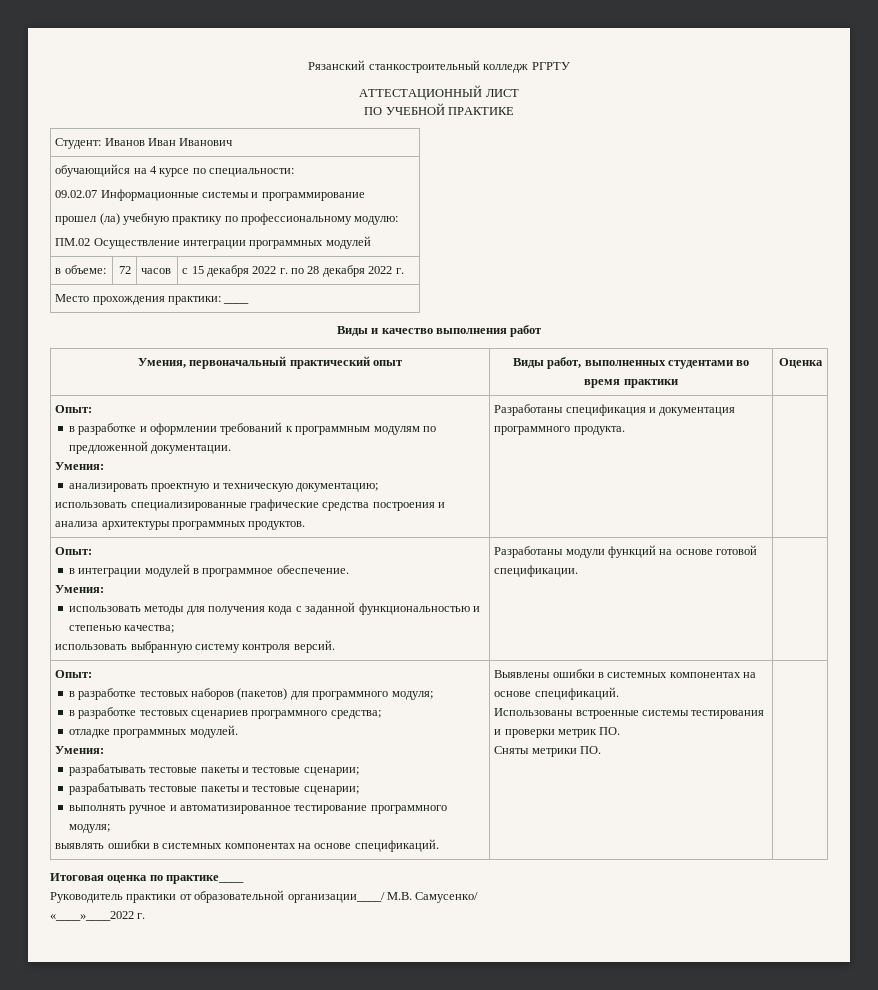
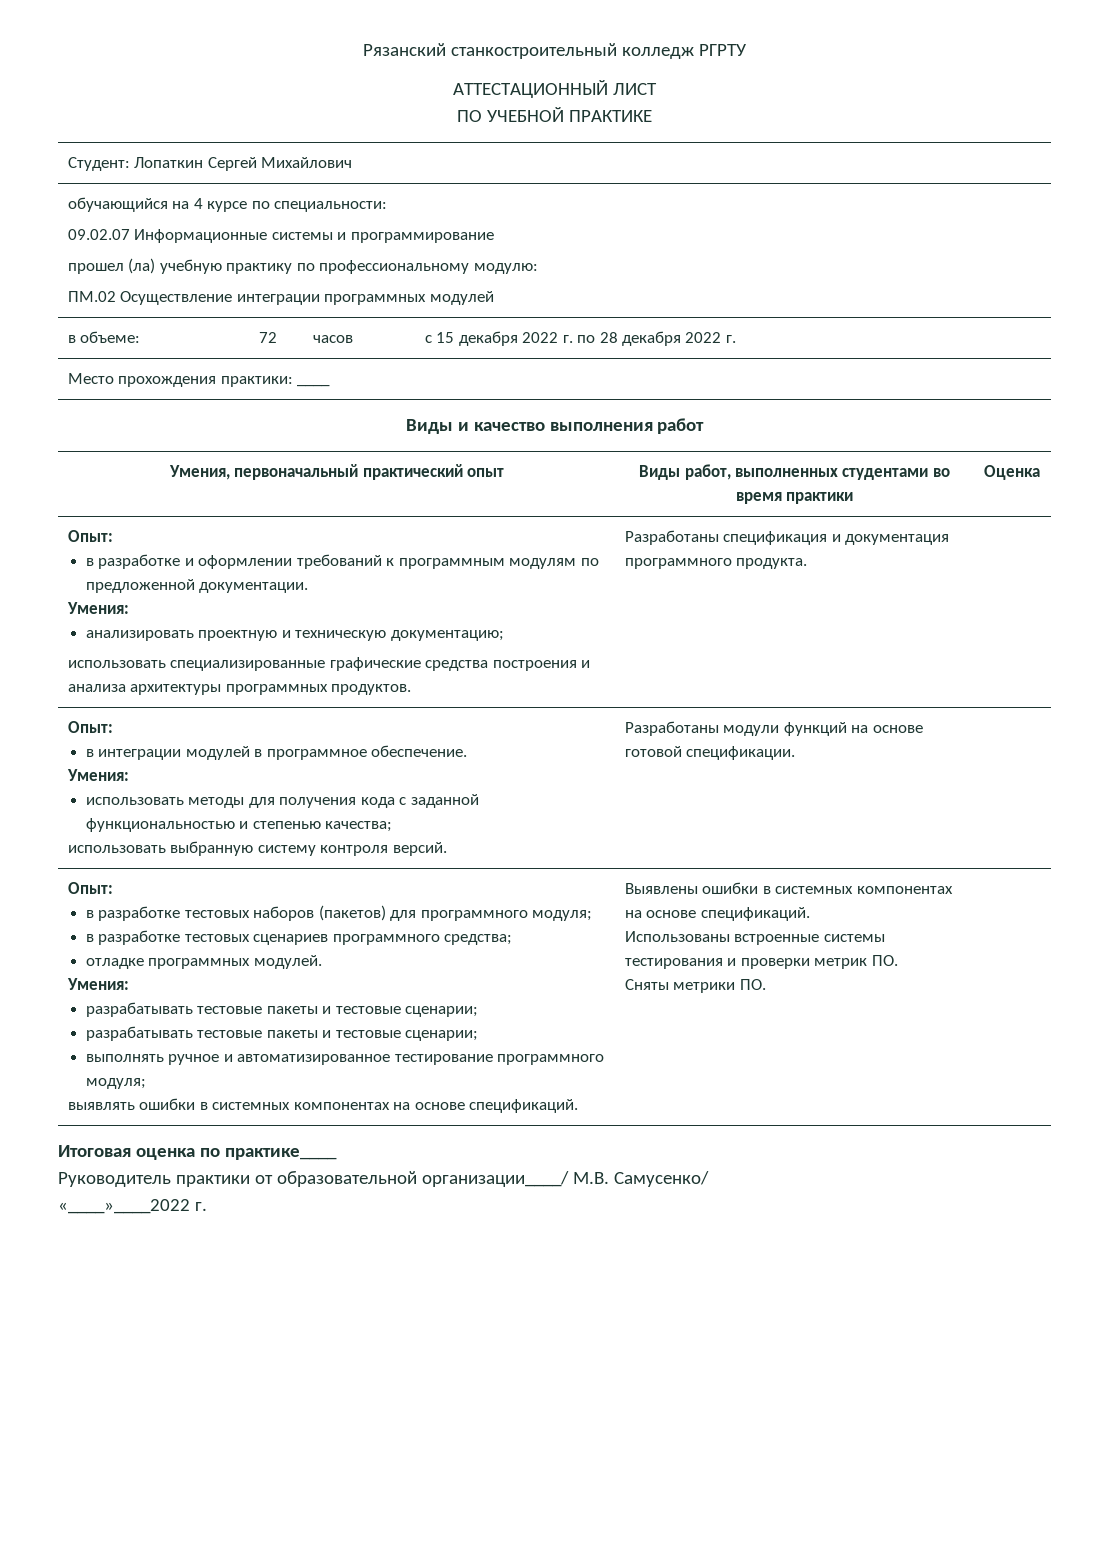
- Студент: Иванов Иван Иванович
+ Студент: Лопаткин Сергей Михайлович

